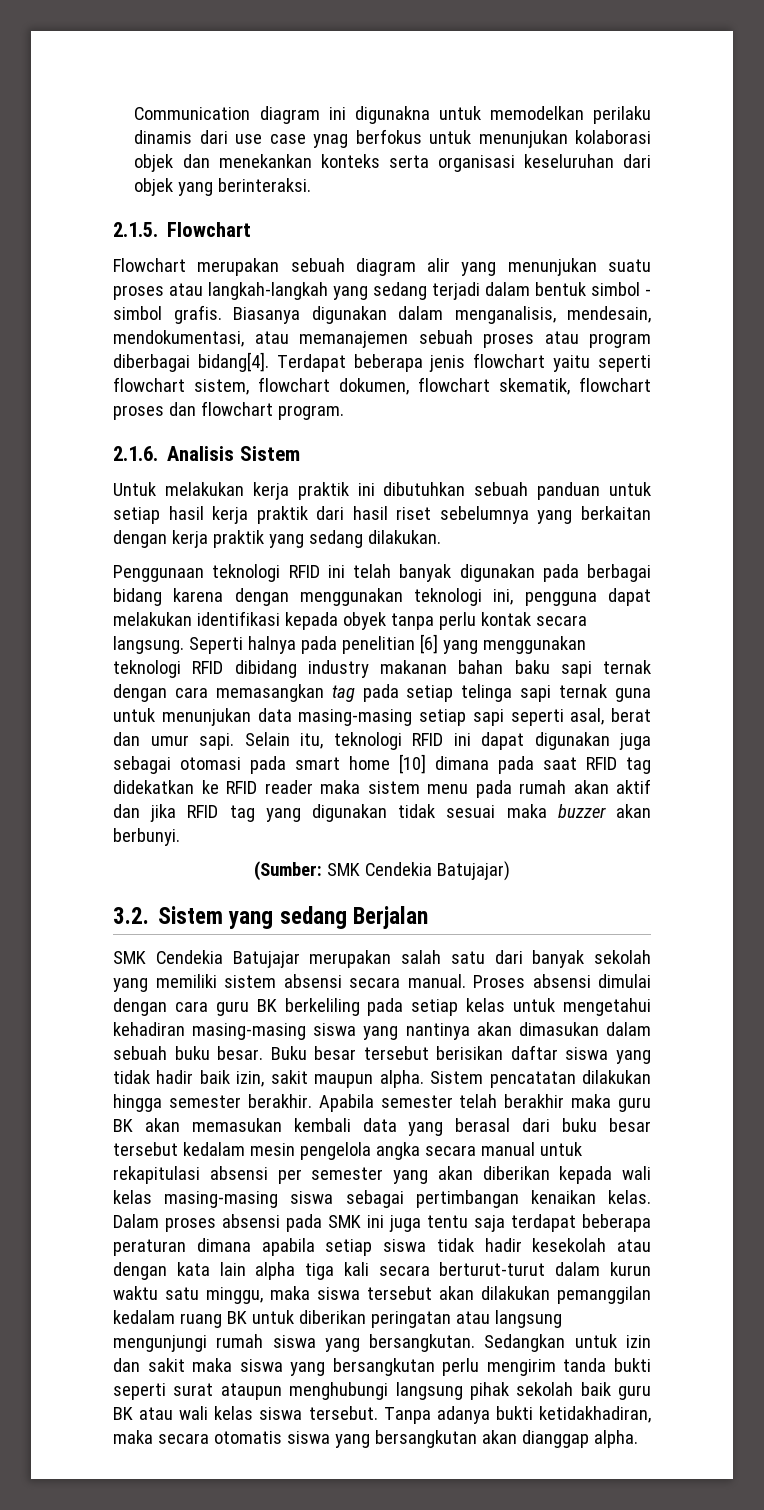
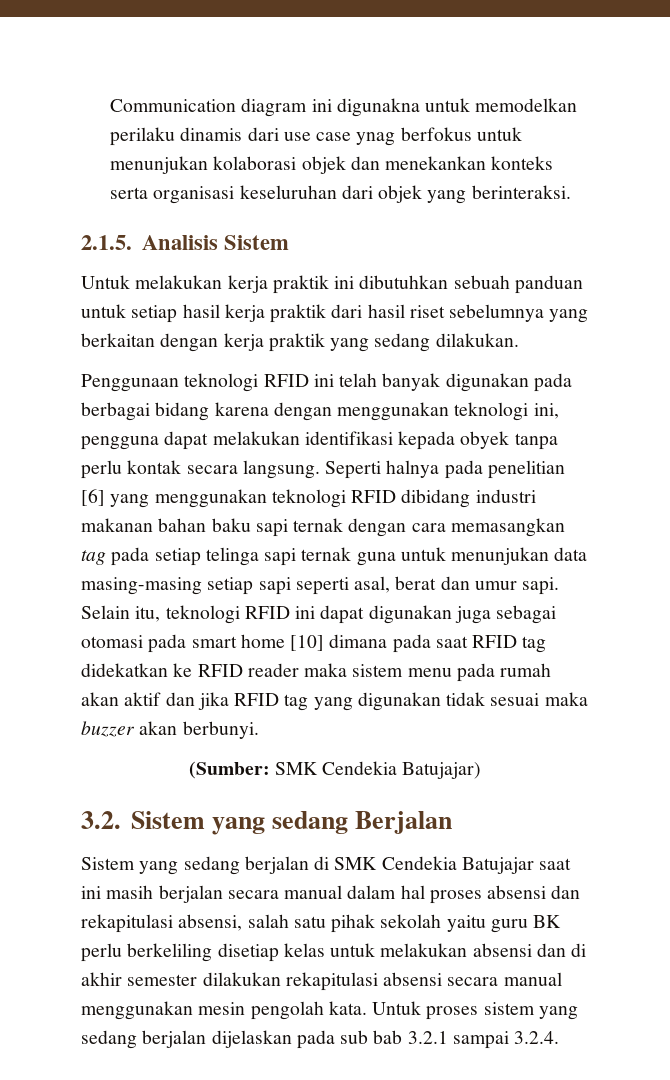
- 2.1.5. Flowchart
- Flowchart merupakan sebuah diagram alir yang menunjukan suatu proses atau langkah-langkah yang sedang terjadi dalam bentuk simbol - simbol grafis. Biasanya digunakan dalam menganalisis, mendesain, mendokumentasi, atau memanajemen sebuah proses atau program diberbagai bidang[4]. Terdapat beberapa jenis flowchart yaitu seperti flowchart sistem, flowchart dokumen, flowchart skematik, flowchart proses dan flowchart program.
- 2.1.6. Analisis Sistem
+ 2.1.5. Analisis Sistem
- Seperti halnya pada penelitian [6] yang menggunakan teknologi RFID dibidang industry makanan bahan baku sapi ternak dengan cara memasangkan tag pada setiap telinga sapi ternak guna untuk menunjukan data masing-masing setiap sapi seperti asal, berat dan umur sapi.
+ Seperti halnya pada penelitian [6] yang menggunakan teknologi RFID dibidang industri makanan bahan baku sapi ternak dengan cara memasangkan tag pada setiap telinga sapi ternak guna untuk menunjukan data masing-masing setiap sapi seperti asal, berat dan umur sapi.
- SMK Cendekia Batujajar merupakan salah satu dari banyak sekolah yang memiliki sistem absensi secara manual. Proses absensi dimulai dengan cara guru BK berkeliling pada setiap kelas untuk mengetahui kehadiran masing-masing siswa yang nantinya akan dimasukan dalam sebuah buku besar. Buku besar tersebut berisikan daftar siswa yang tidak hadir baik izin, sakit maupun alpha. Sistem pencatatan dilakukan hingga semester berakhir. Apabila semester telah berakhir maka guru BK akan memasukan kembali data yang berasal dari buku besar tersebut kedalam mesin pengelola angka secara manual untuk rekapitulasi absensi per semester yang akan diberikan kepada wali kelas masing-masing siswa sebagai pertimbangan kenaikan kelas. Dalam proses absensi pada SMK ini juga tentu saja terdapat beberapa peraturan dimana apabila setiap siswa tidak hadir kesekolah atau dengan kata lain alpha tiga kali secara berturut-turut dalam kurun waktu satu minggu, maka siswa tersebut akan dilakukan pemanggilan kedalam ruang BK untuk diberikan peringatan atau langsung mengunjungi rumah siswa yang bersangkutan. Sedangkan untuk izin dan sakit maka siswa yang bersangkutan perlu mengirim tanda bukti seperti surat ataupun menghubungi langsung pihak sekolah baik guru BK atau wali kelas siswa tersebut. Tanpa adanya bukti ketidakhadiran, maka secara otomatis siswa yang bersangkutan akan dianggap alpha.
+ Sistem yang sedang berjalan di SMK Cendekia Batujajar saat ini masih berjalan secara manual dalam hal proses absensi dan rekapitulasi absensi, salah satu pihak sekolah yaitu guru BK perlu berkeliling disetiap kelas untuk melakukan absensi dan di akhir semester dilakukan rekapitulasi absensi secara manual menggunakan mesin pengolah kata. Untuk proses sistem yang sedang berjalan dijelaskan pada sub bab 3.2.1 sampai 3.2.4.

